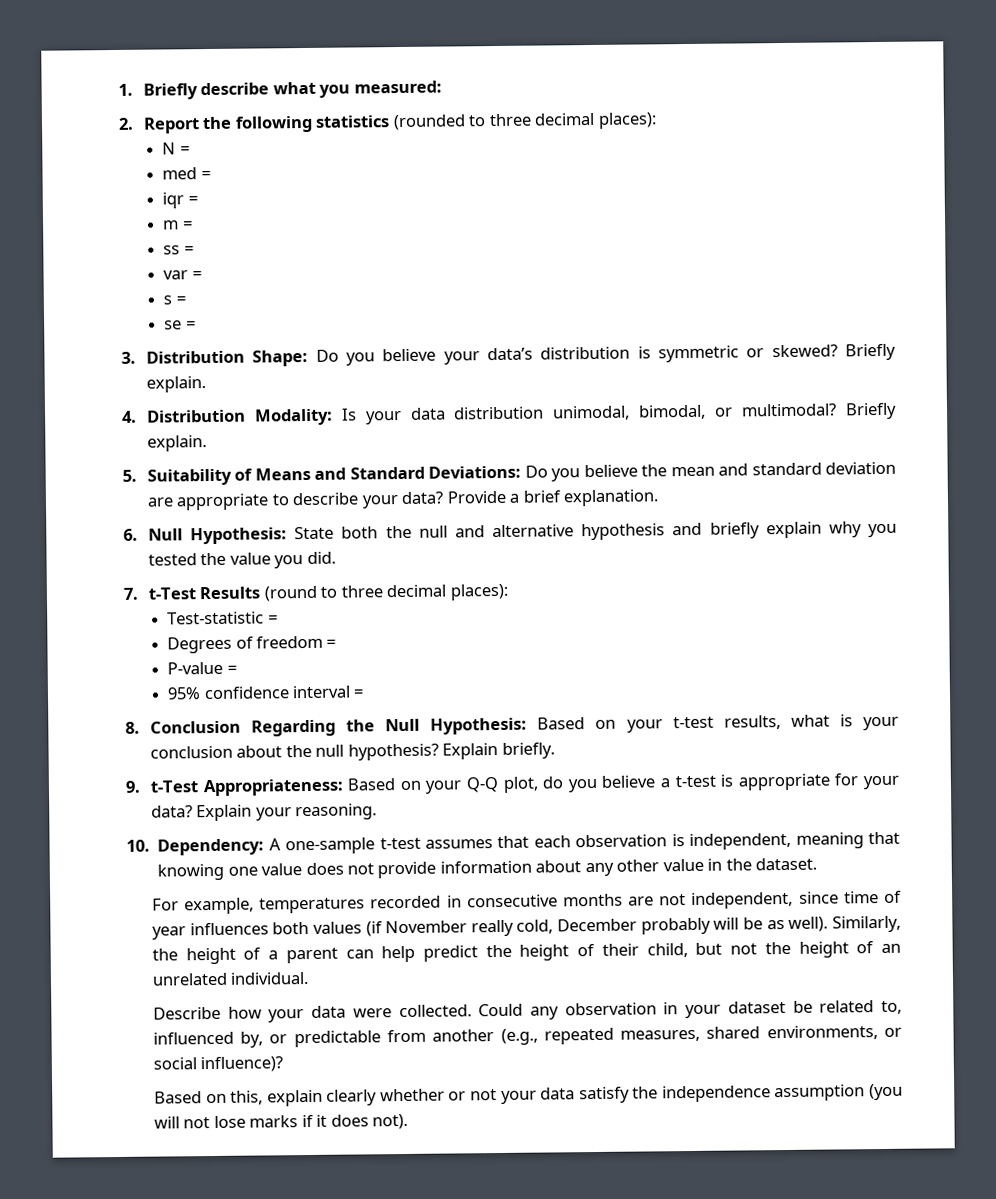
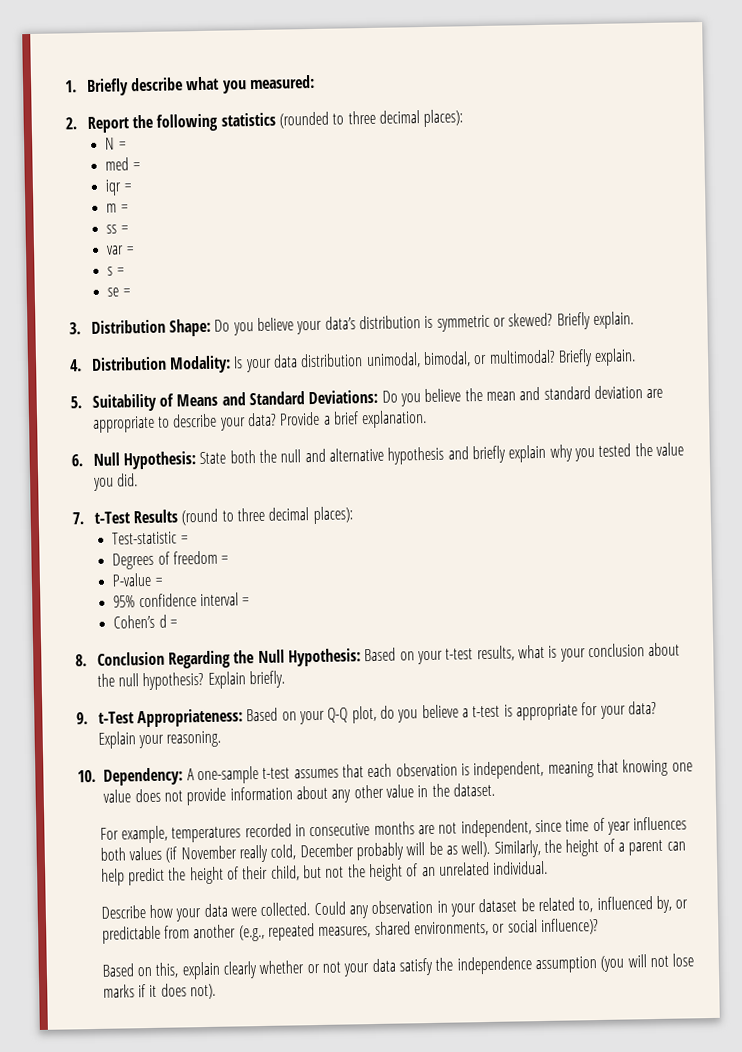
+ Cohen’s d =

